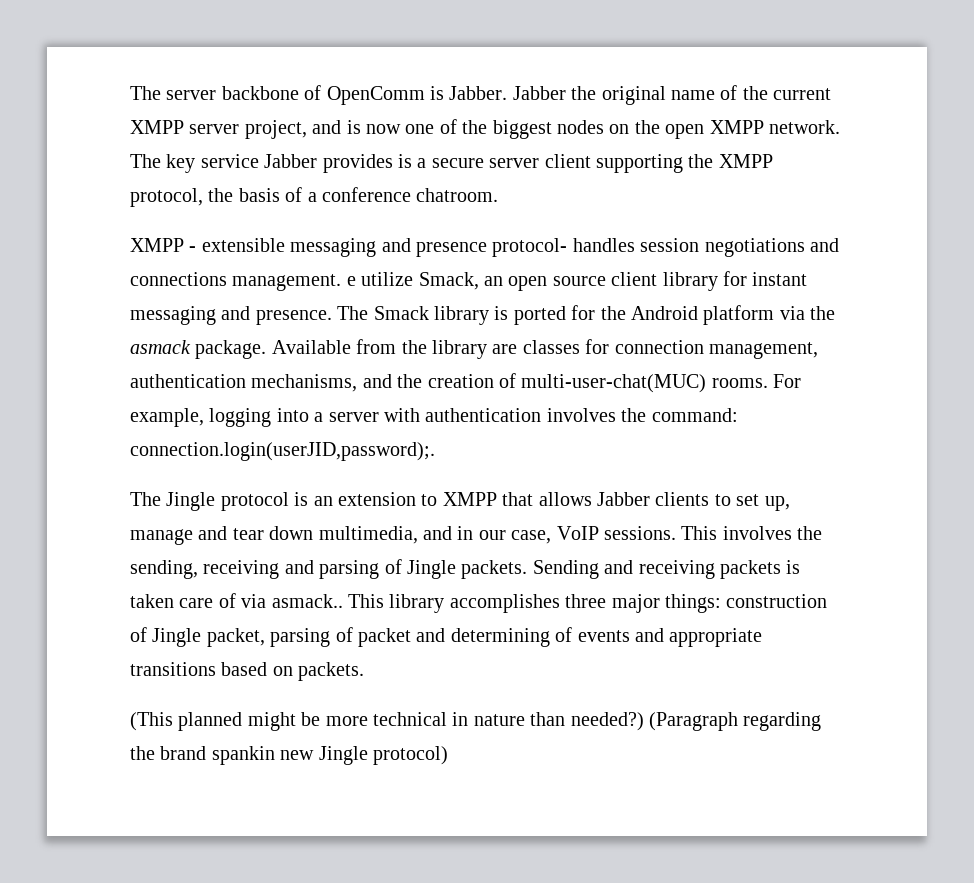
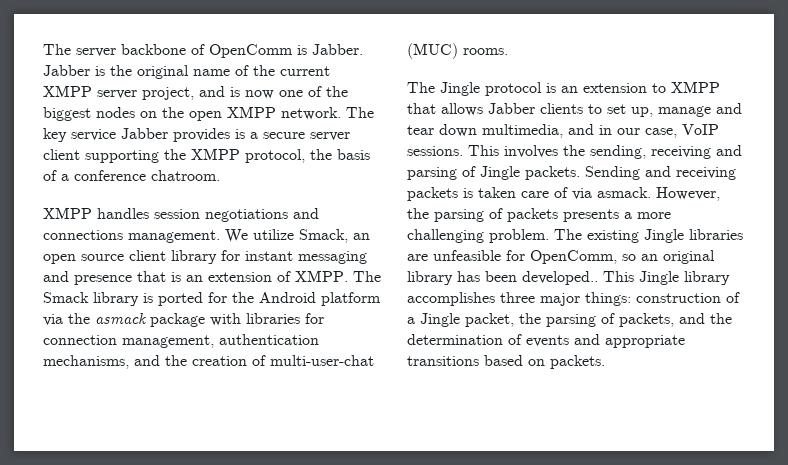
- Jabber the original name of the current XMPP server project, and is now one of the biggest nodes on the open XMPP network.
+ Jabber is the original name of the current XMPP server project, and is now one of the biggest nodes on the open XMPP network.
- XMPP - extensible messaging and presence protocol- handles session negotiations and connections management. e utilize Smack, an open source client library for instant messaging and presence.
+ XMPP handles session negotiations and connections management. We utilize Smack, an open source client library for instant messaging and presence that is an extension of XMPP.
- The Smack library is ported for the Android platform via the asmack package. Available from the library are classes for connection management, authentication mechanisms, and the creation of multi-user-chat(MUC) rooms. For example, logging into a server with authentication involves the command: connection.login(userJID,password);.
+ The Smack library is ported for the Android platform via the asmack package with libraries for connection management, authentication mechanisms, and the creation of multi-user-chat (MUC) rooms.
- Sending and receiving packets is taken care of via asmack.. This library accomplishes three major things: construction of Jingle packet, parsing of packet and determining of events and appropriate transitions based on packets.
+ Sending and receiving packets is taken care of via asmack. However, the parsing of packets presents a more challenging problem. The existing Jingle libraries are unfeasible for OpenComm, so an original library has been developed.. This Jingle library accomplishes three major things: construction of a Jingle packet, the parsing of packets, and the determination of events and appropriate transitions based on packets.
- (This planned might be more technical in nature than needed?) (Paragraph regarding the brand spankin new Jingle protocol)

